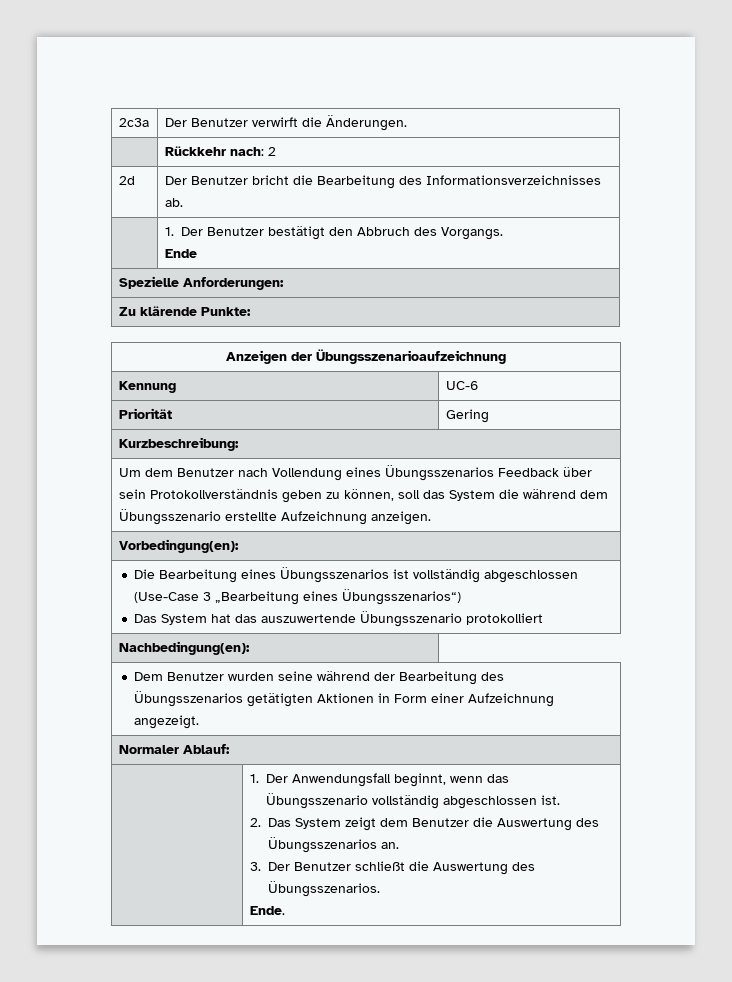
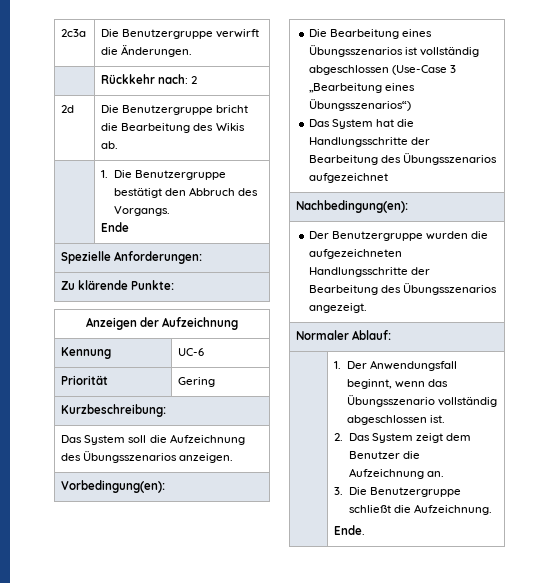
- 2c3a | Der Benutzer verwirft die Änderungen.
+ 2c3a | Die Benutzergruppe verwirft die Änderungen.
- 2d | Der Benutzer bricht die Bearbeitung des Informationsverzeichnisses ab.
+ 2d | Die Benutzergruppe bricht die Bearbeitung des Wikis ab.
- | 1. Der Benutzer bestätigt den Abbruch des Vorgangs.
+ | 1. Die Benutzergruppe bestätigt den Abbruch des Vorgangs.
- Anzeigen der Übungsszenarioaufzeichnung
+ Anzeigen der Aufzeichnung
- Um dem Benutzer nach Vollendung eines Übungsszenarios Feedback über sein Protokollverständnis geben zu können, soll das System die während dem Übungsszenario erstellte Aufzeichnung anzeigen.
+ Das System soll die Aufzeichnung des Übungsszenarios anzeigen.
  Die Bearbeitung eines Übungsszenarios ist vollständig abgeschlossen (Use-Case 3 „Bearbeitung eines Übungsszenarios“)
- Das System hat das auszuwertende Übungsszenario protokolliert
+ Das System hat die Handlungsschritte der Bearbeitung des Übungsszenarios aufgezeichnet
  Nachbedingung(en):
- Dem Benutzer wurden seine während der Bearbeitung des Übungsszenarios getätigten Aktionen in Form einer Aufzeichnung angezeigt.
+ Der Benutzergruppe wurden die aufgezeichneten Handlungsschritte der Bearbeitung des Übungsszenarios angezeigt.
  | 1. Der Anwendungsfall beginnt, wenn das Übungsszenario vollständig abgeschlossen ist.
- 2. Das System zeigt dem Benutzer die Auswertung des Übungsszenarios an.
- 3. Der Benutzer schließt die Auswertung des Übungsszenarios.
+ 2. Das System zeigt dem Benutzer die Aufzeichnung an.
+ 3. Die Benutzergruppe schließt die Aufzeichnung.

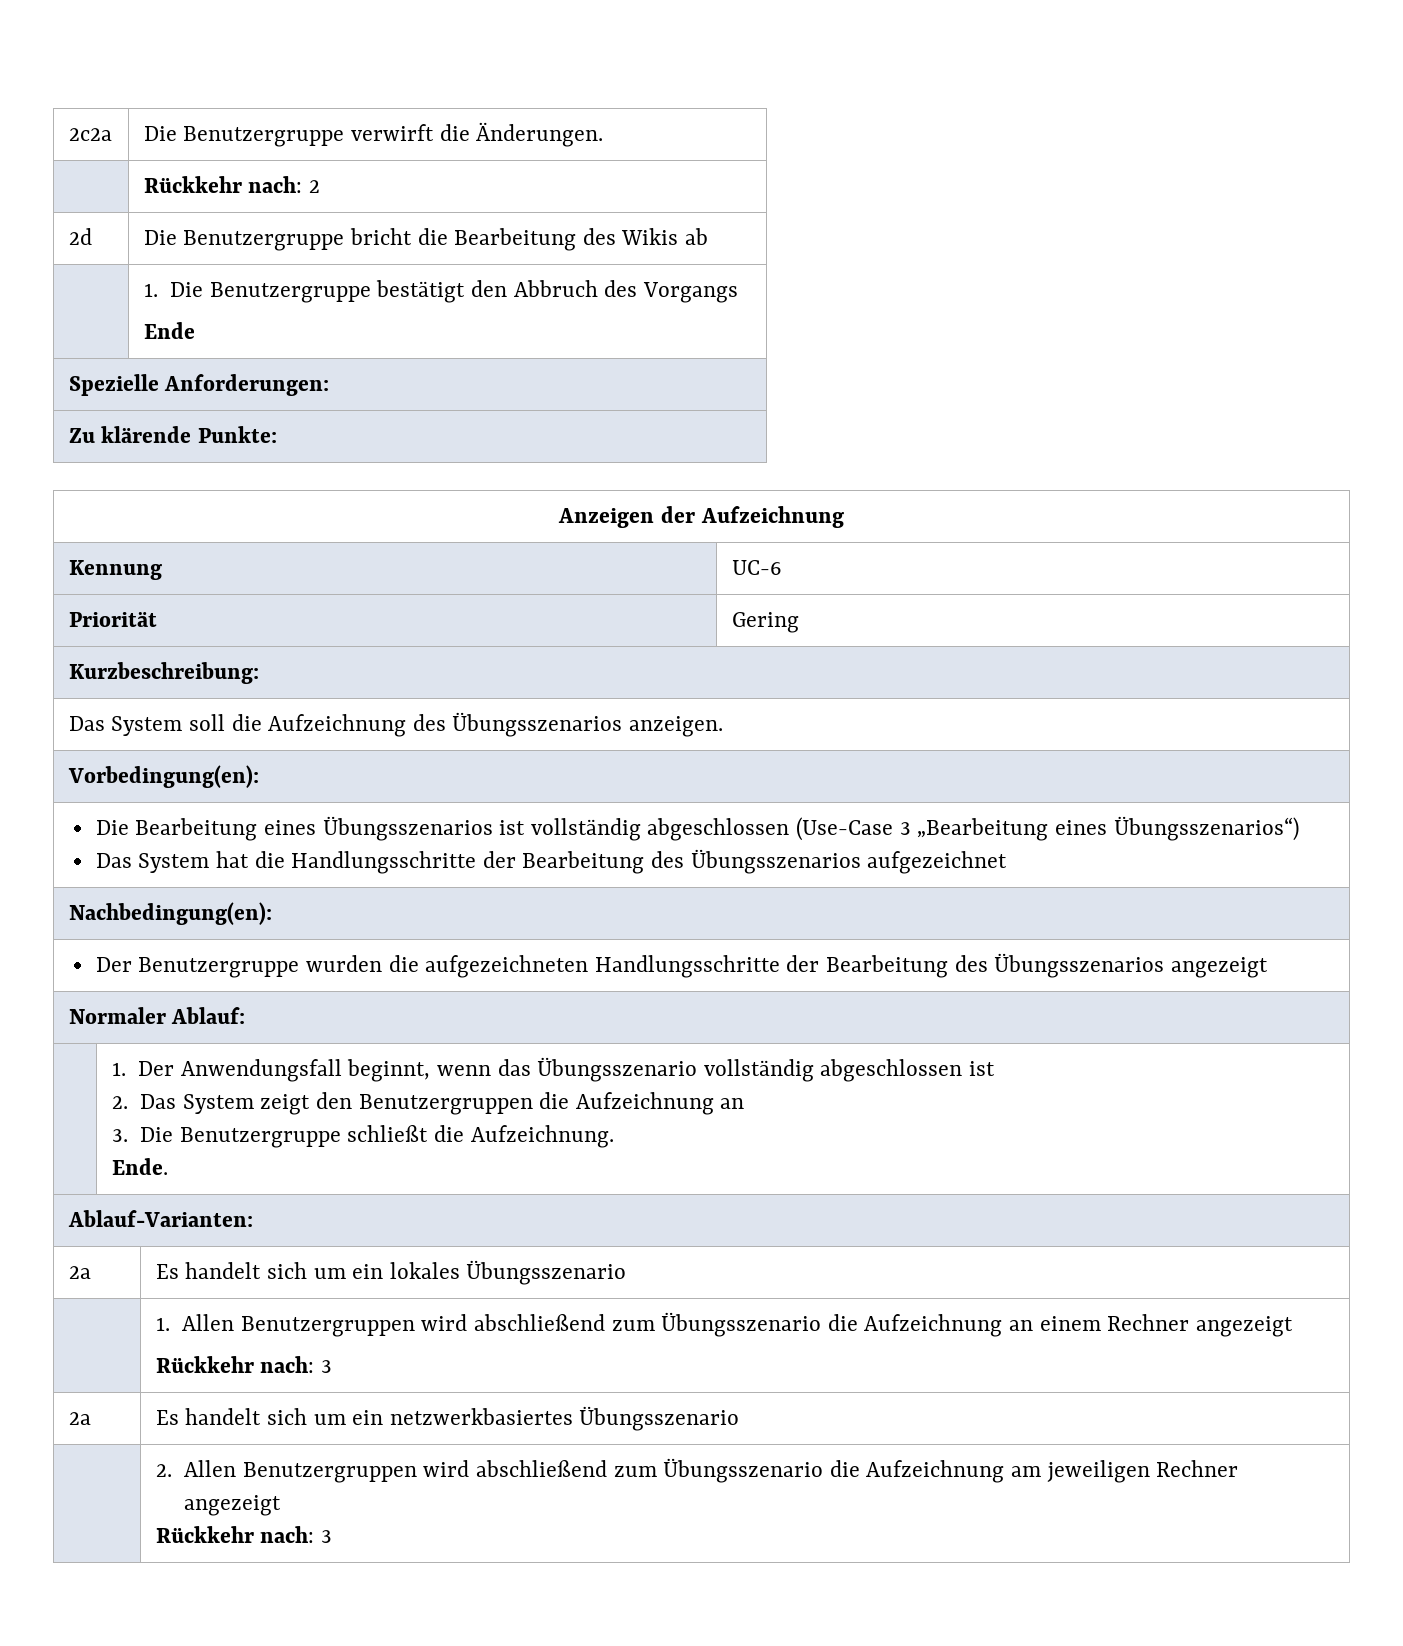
- 2c3a | Die Benutzergruppe verwirft die Änderungen.
+ 2c2a | Die Benutzergruppe verwirft die Änderungen.
- 2d | Die Benutzergruppe bricht die Bearbeitung des Wikis ab.
+ 2d | Die Benutzergruppe bricht die Bearbeitung des Wikis ab
- | 1. Die Benutzergruppe bestätigt den Abbruch des Vorgangs.
+ | 1. Die Benutzergruppe bestätigt den Abbruch des Vorgangs
- Der Benutzergruppe wurden die aufgezeichneten Handlungsschritte der Bearbeitung des Übungsszenarios angezeigt.
+ Der Benutzergruppe wurden die aufgezeichneten Handlungsschritte der Bearbeitung des Übungsszenarios angezeigt
- | 1. Der Anwendungsfall beginnt, wenn das Übungsszenario vollständig abgeschlossen ist.
- 2. Das System zeigt dem Benutzer die Aufzeichnung an.
+ | 1. Der Anwendungsfall beginnt, wenn das Übungsszenario vollständig abgeschlossen ist
+ 2. Das System zeigt den Benutzergruppen die Aufzeichnung an
+ Ablauf-Varianten:
+ 2a | Es handelt sich um ein lokales Übungsszenario
+ | 1. Allen Benutzergruppen wird abschließend zum Übungsszenario die Aufzeichnung an einem Rechner angezeigt
+ Rückkehr nach: 3
+ 2a | Es handelt sich um ein netzwerkbasiertes Übungsszenario
+ | 2. Allen Benutzergruppen wird abschließend zum Übungsszenario die Aufzeichnung am jeweiligen Rechner angezeigt
+ Rückkehr nach: 3

